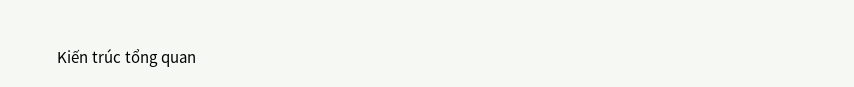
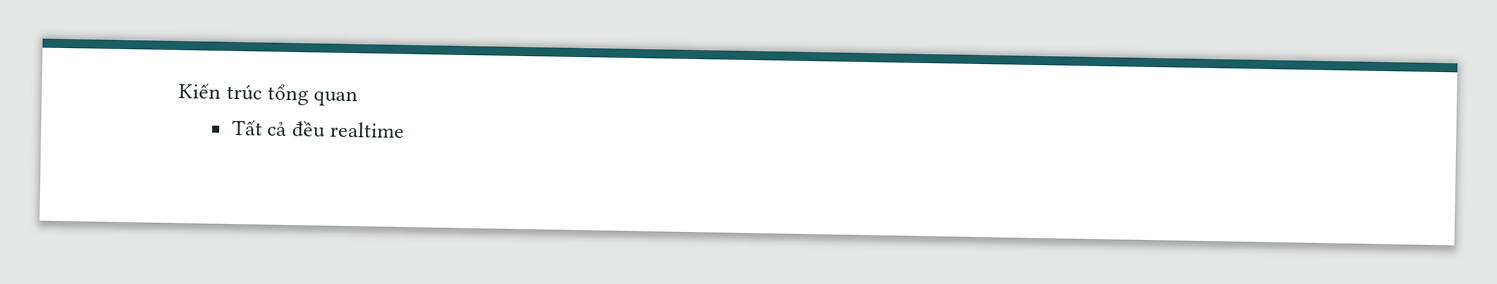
+ Tất cả đều realtime

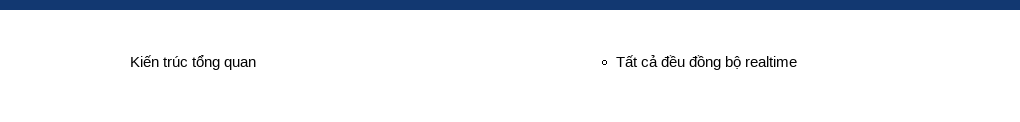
- Tất cả đều realtime
+ Tất cả đều đồng bộ realtime

